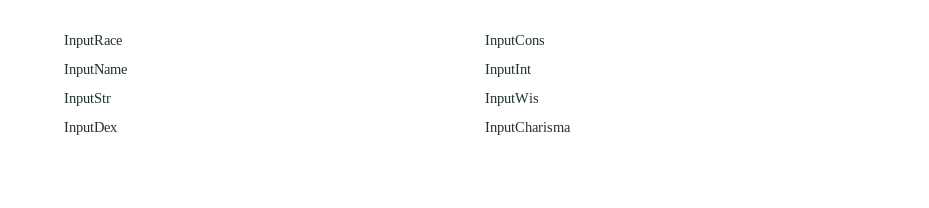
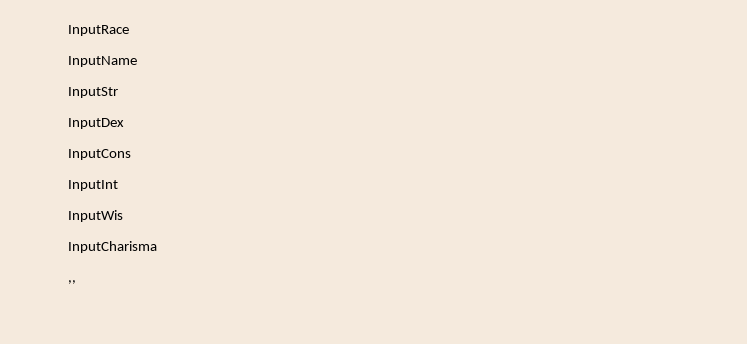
+ ,,

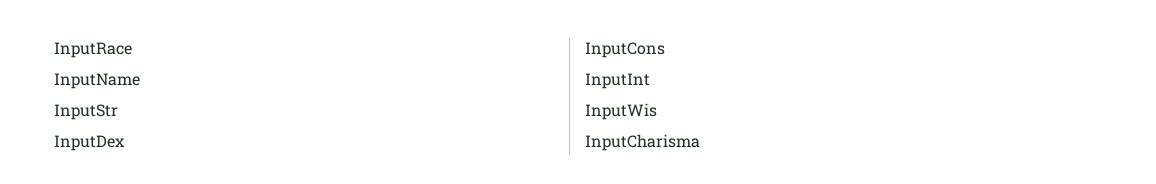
- ,,

